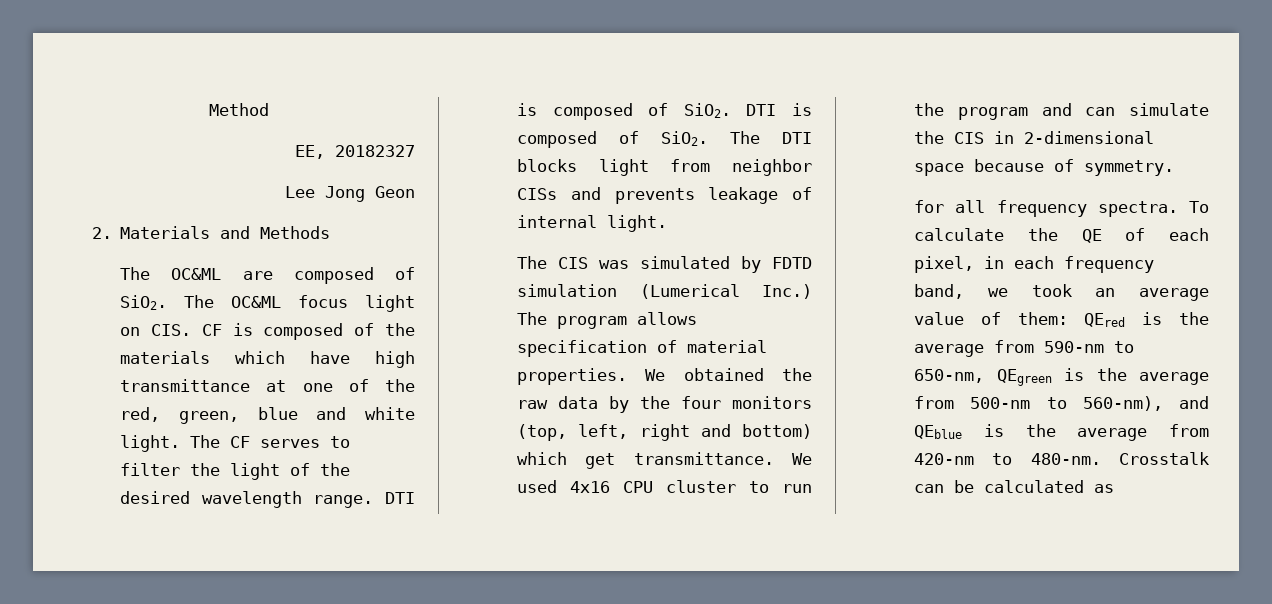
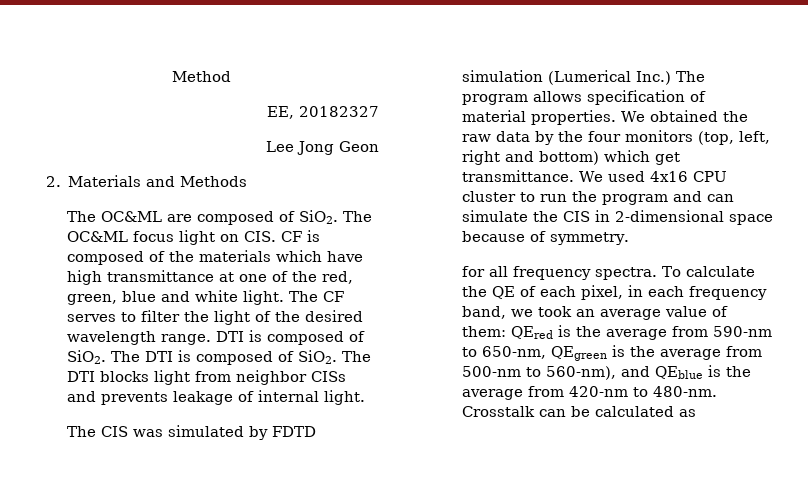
- DTI is composed of SiO2. DTI is composed of SiO2.
+ DTI is composed of SiO2. The DTI is composed of SiO2.

